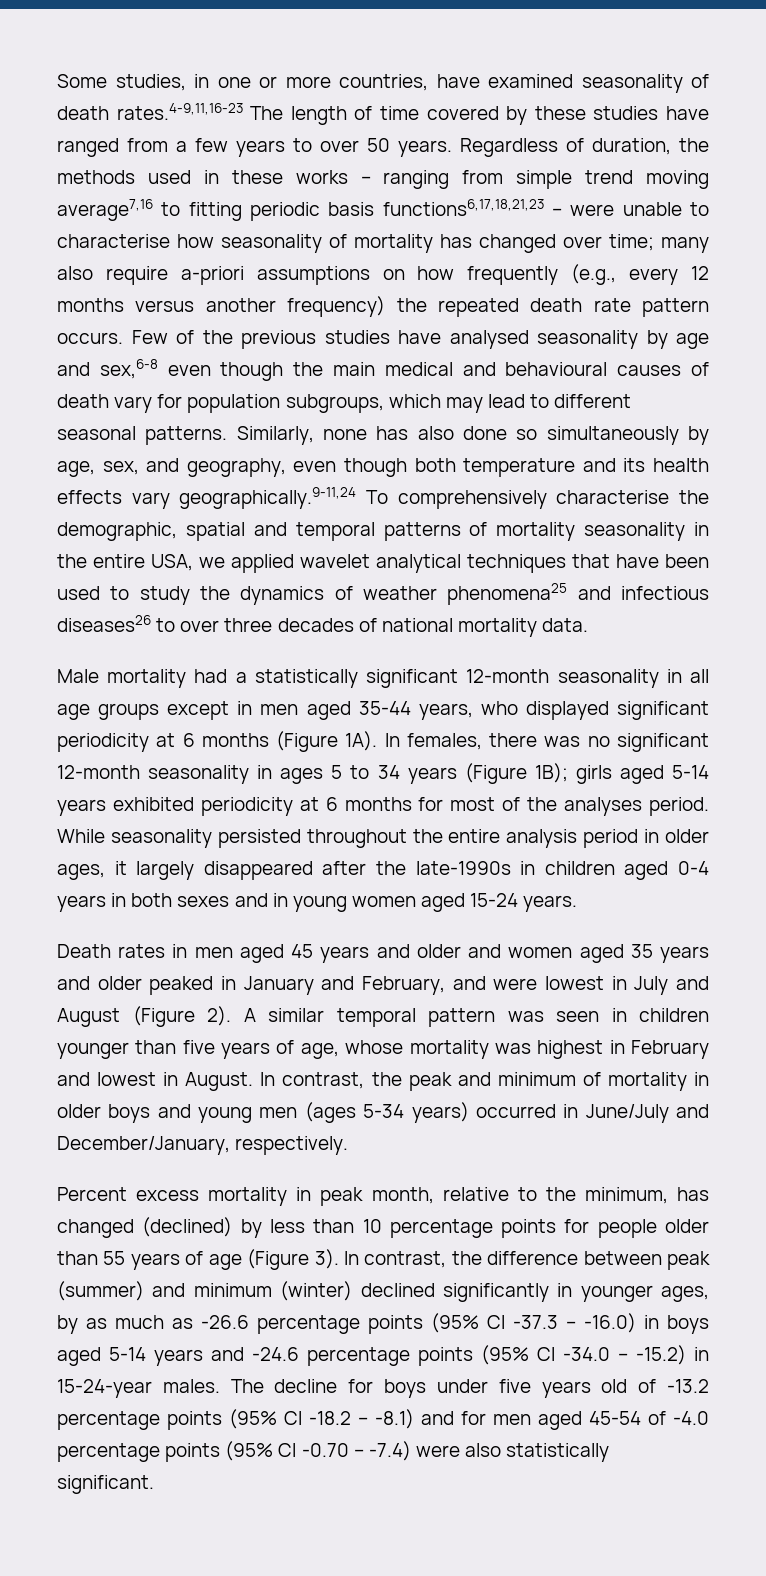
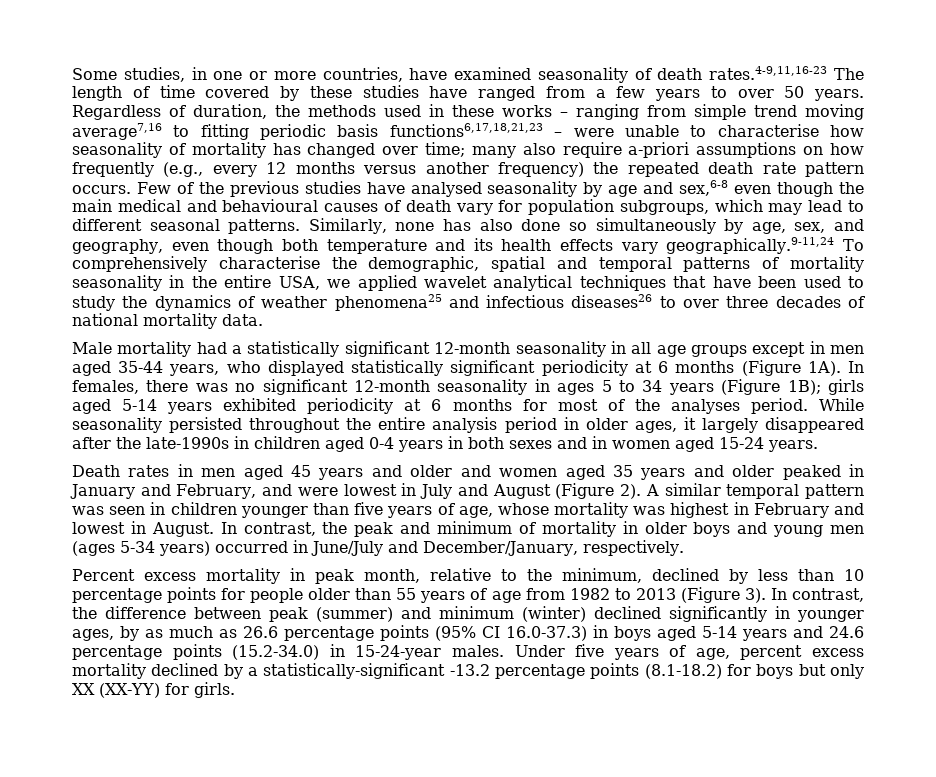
- Male mortality had a statistically significant 12-month seasonality in all age groups except in men aged 35-44 years, who displayed significant periodicity at 6 months (Figure 1A).
+ Male mortality had a statistically significant 12-month seasonality in all age groups except in men aged 35-44 years, who displayed statistically significant periodicity at 6 months (Figure 1A).
- While seasonality persisted throughout the entire analysis period in older ages, it largely disappeared after the late-1990s in children aged 0-4 years in both sexes and in young women aged 15-24 years.
+ While seasonality persisted throughout the entire analysis period in older ages, it largely disappeared after the late-1990s in children aged 0-4 years in both sexes and in women aged 15-24 years.
- Percent excess mortality in peak month, relative to the minimum, has changed (declined) by less than 10 percentage points for people older than 55 years of age (Figure 3).
+ Percent excess mortality in peak month, relative to the minimum, declined by less than 10 percentage points for people older than 55 years of age from 1982 to 2013 (Figure 3).
- In contrast, the difference between peak (summer) and minimum (winter) declined significantly in younger ages, by as much as -26.6 percentage points (95% CI -37.3 – -16.0) in boys aged 5-14 years and -24.6 percentage points (95% CI -34.0 – -15.2) in 15-24-year males. The decline for boys under five years old of -13.2 percentage points (95% CI -18.2 – -8.1) and for men aged 45-54 of -4.0 percentage points (95% CI -0.70 – -7.4) were also statistically significant.
+ In contrast, the difference between peak (summer) and minimum (winter) declined significantly in younger ages, by as much as 26.6 percentage points (95% CI 16.0-37.3) in boys aged 5-14 years and 24.6 percentage points (15.2-34.0) in 15-24-year males. Under five years of age, percent excess mortality declined by a statistically-significant -13.2 percentage points (8.1-18.2) for boys but only XX (XX-YY) for girls.

